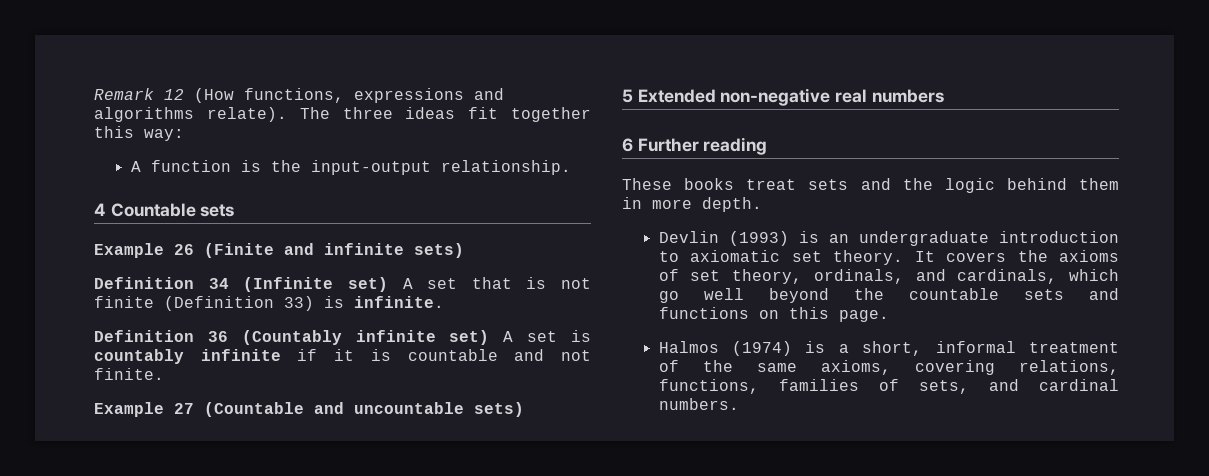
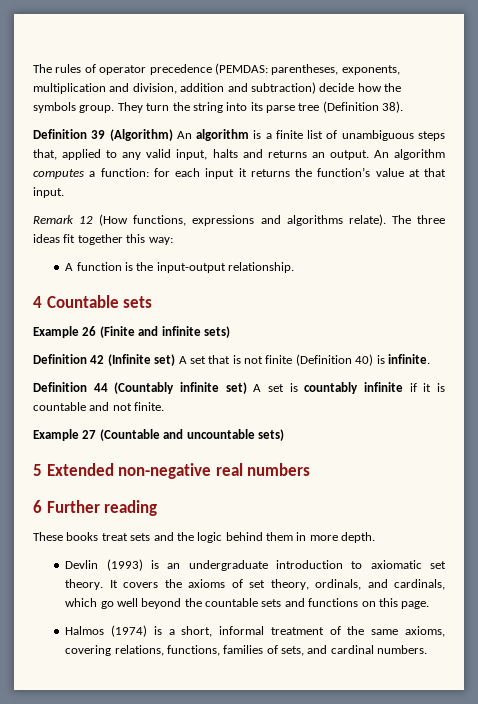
+ The rules of operator precedence (PEMDAS: parentheses, exponents, multiplication and division, addition and subtraction) decide how the symbols group. They turn the string into its parse tree (Definition 38).
+ Definition 39 (Algorithm) An algorithm is a finite list of unambiguous steps that, applied to any valid input, halts and returns an output. An algorithm computes a function: for each input it returns the function’s value at that input.
- Definition 34 (Infinite set) A set that is not finite (Definition 33) is infinite.
+ Definition 42 (Infinite set) A set that is not finite (Definition 40) is infinite.
- Definition 36 (Countably infinite set) A set is countably infinite if it is countable and not finite.
+ Definition 44 (Countably infinite set) A set is countably infinite if it is countable and not finite.

